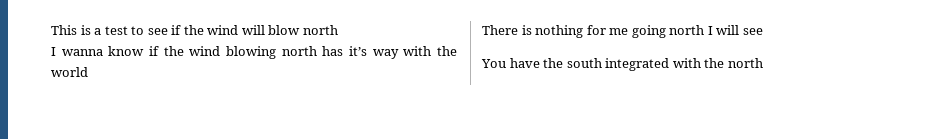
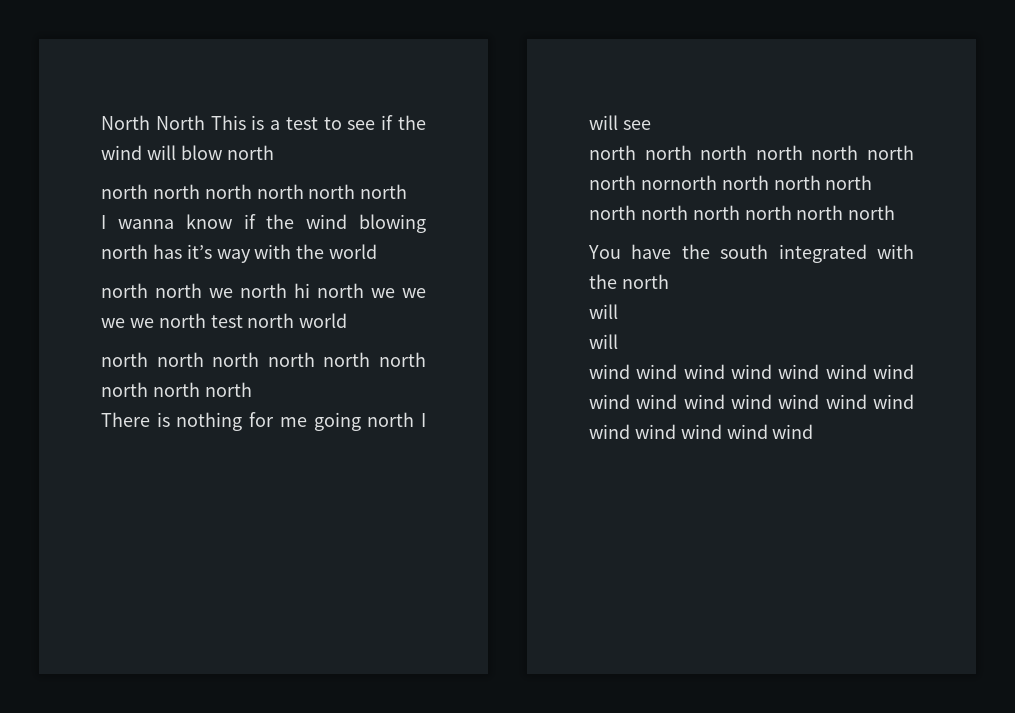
- This is a test to see if the wind will blow north
+ North North This is a test to see if the wind will blow north
+ north north north north north north
+ north north we north hi north we we we we north test north world
+ north north north north north north north north north
+ north north north north north north north nornorth north north north north north north north north north
  You have the south integrated with the north
+ will
+ will
+ wind wind wind wind wind wind wind wind wind wind wind wind wind wind wind wind wind wind wind

